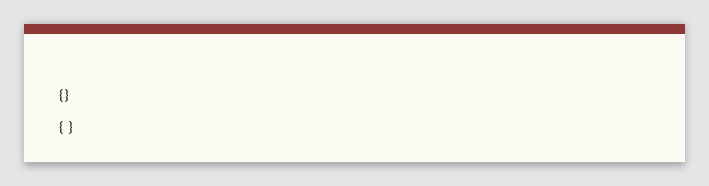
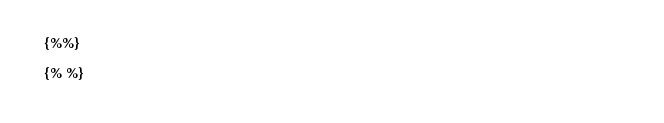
- {}
- { }
+ {%%}
+ {% %}

